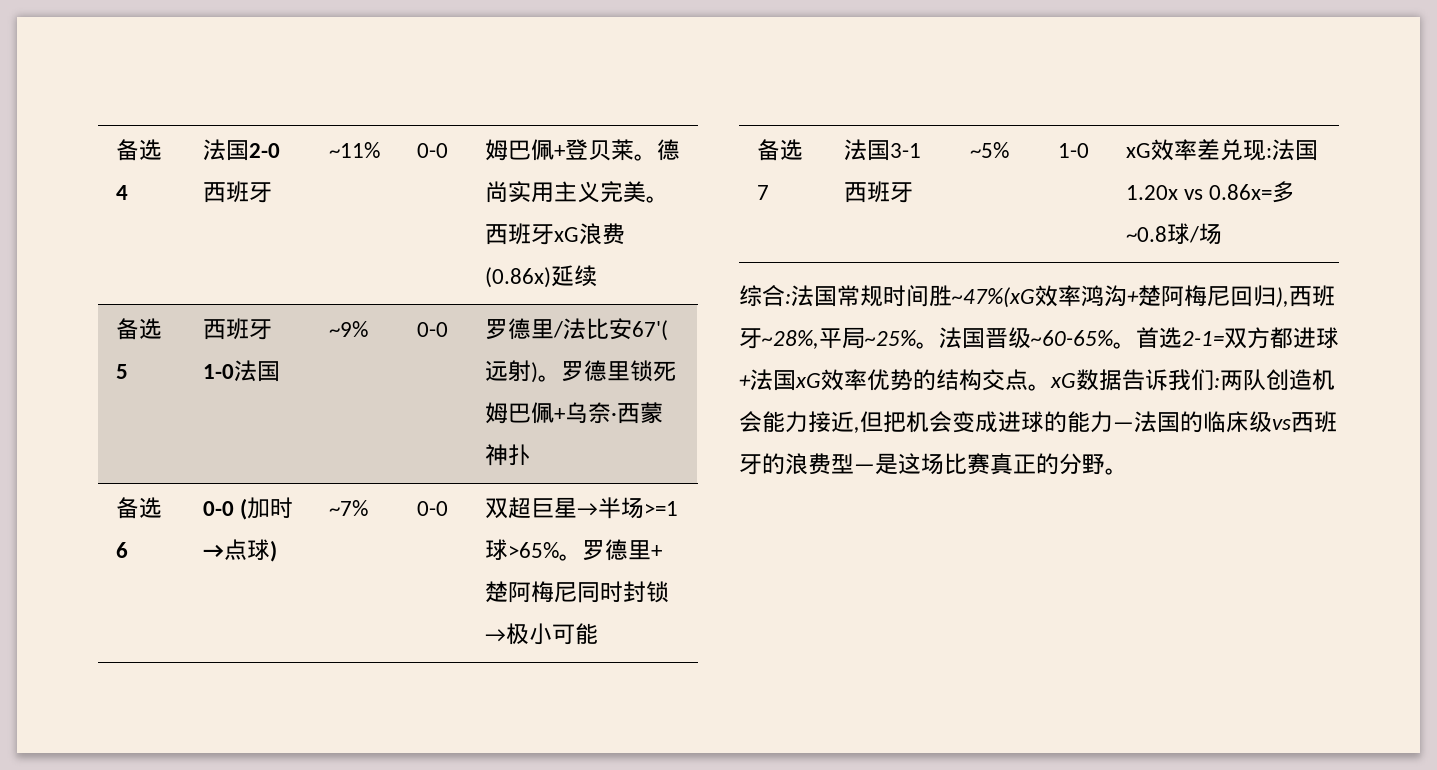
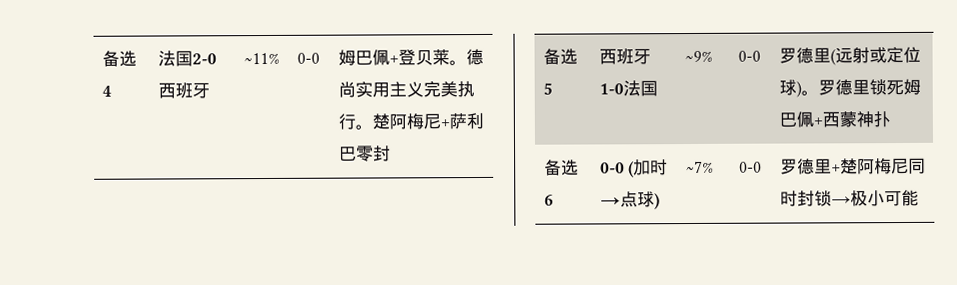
- 备选4 | 法国2-0西班牙 | ~11% | 0-0 | 姆巴佩+登贝莱。德尚实用主义完美。西班牙xG浪费(0.86x)延续
+ 备选4 | 法国2-0西班牙 | ~11% | 0-0 | 姆巴佩+登贝莱。德尚实用主义完美执行。楚阿梅尼+萨利巴零封
- 备选5 | 西班牙1-0法国 | ~9% | 0-0 | 罗德里/法比安67'(远射)。罗德里锁死姆巴佩+乌奈·西蒙神扑
+ 备选5 | 西班牙1-0法国 | ~9% | 0-0 | 罗德里(远射或定位球)。罗德里锁死姆巴佩+西蒙神扑
- 备选6 | 0-0 (加时→点球) | ~7% | 0-0 | 双超巨星→半场>=1球>65%。罗德里+楚阿梅尼同时封锁→极小可能
+ 备选6 | 0-0 (加时→点球) | ~7% | 0-0 | 罗德里+楚阿梅尼同时封锁→极小可能
- 备选7 | 法国3-1西班牙 | ~5% | 1-0 | xG效率差兑现:法国1.20x vs 0.86x=多~0.8球/场
- 综合:法国常规时间胜~47%(xG效率鸿沟+楚阿梅尼回归),西班牙~28%,平局~25%。法国晋级~60-65%。首选2-1=双方都进球+法国xG效率优势的结构交点。xG数据告诉我们:两队创造机会能力接近,但把机会变成进球的能力—法国的临床级vs西班牙的浪费型—是这场比赛真正的分野。

